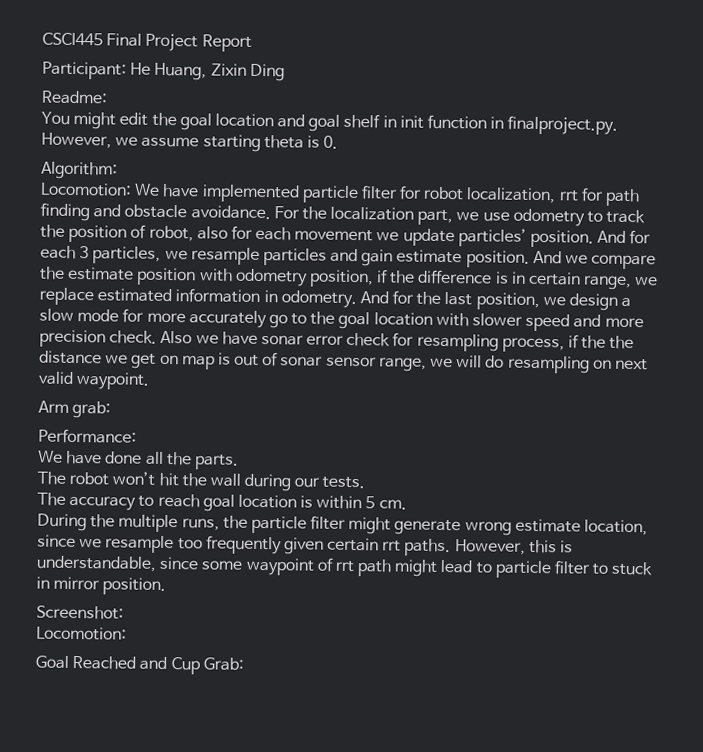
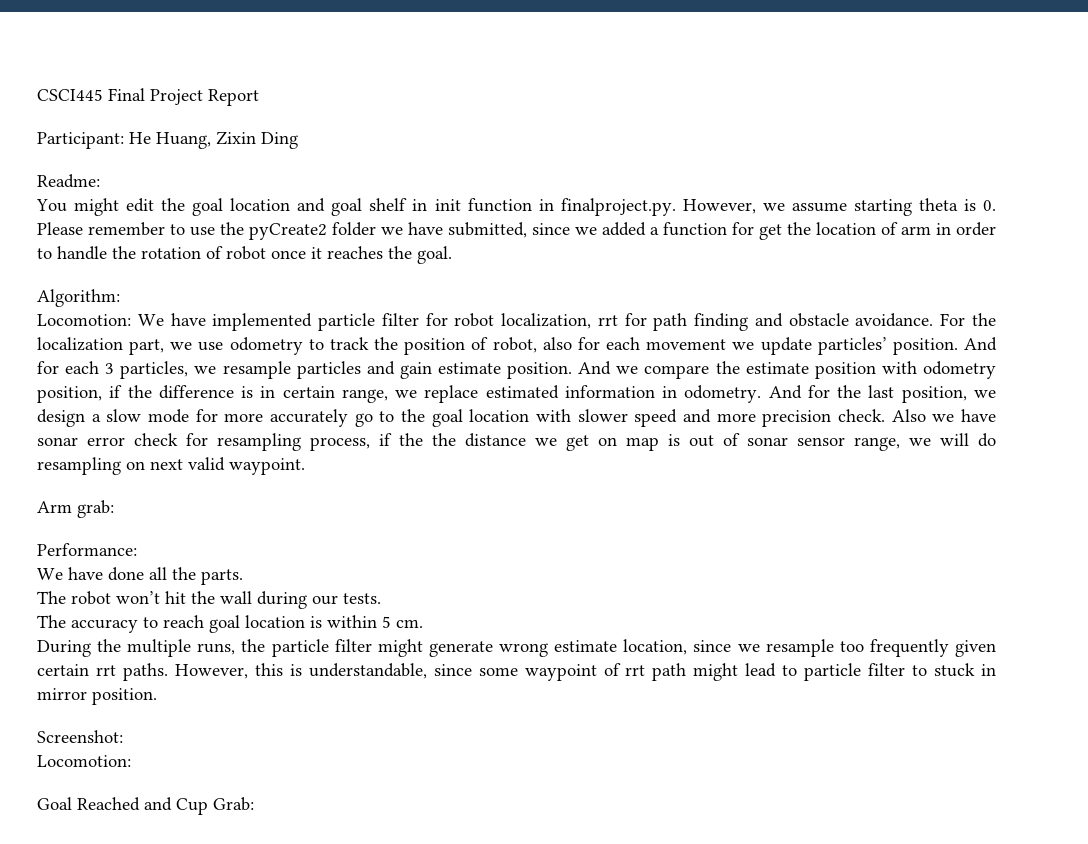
- You might edit the goal location and goal shelf in init function in finalproject.py. However, we assume starting theta is 0.
+ You might edit the goal location and goal shelf in init function in finalproject.py. However, we assume starting theta is 0. Please remember to use the pyCreate2 folder we have submitted, since we added a function for get the location of arm in order to handle the rotation of robot once it reaches the goal.

